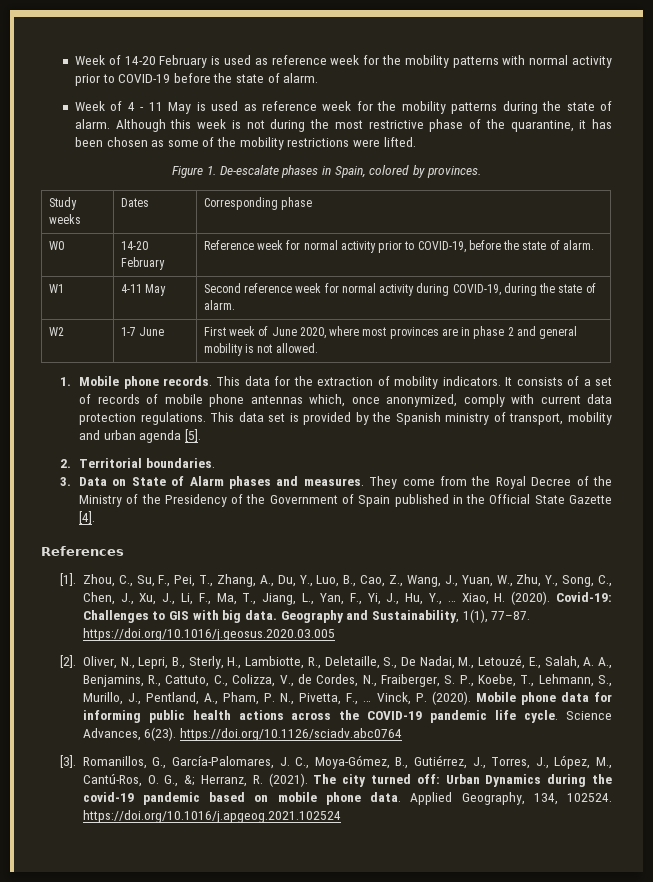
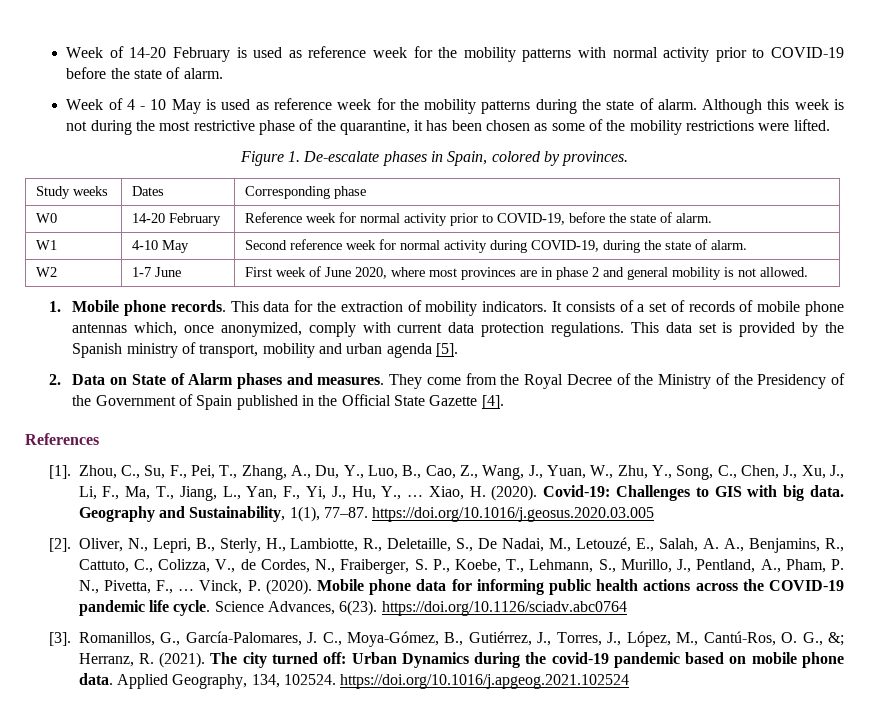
- Week of 4 - 11 May is used as reference week for the mobility patterns during the state of alarm.
+ Week of 4 - 10 May is used as reference week for the mobility patterns during the state of alarm.
- W1 | 4-11 May | Second reference week for normal activity during COVID-19, during the state of alarm.
+ W1 | 4-10 May | Second reference week for normal activity during COVID-19, during the state of alarm.
- 2. Territorial boundaries.
- 3. Data on State of Alarm phases and measures.
+ 2. Data on State of Alarm phases and measures.

